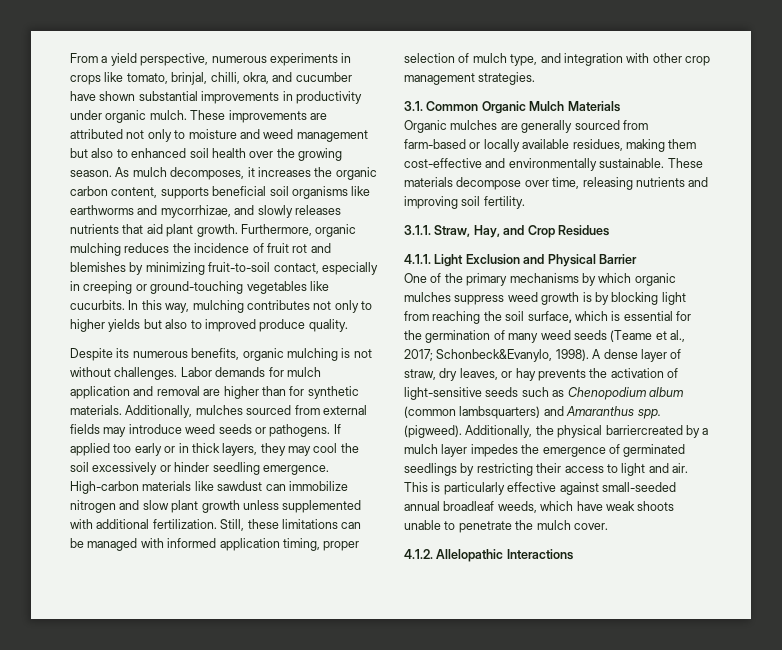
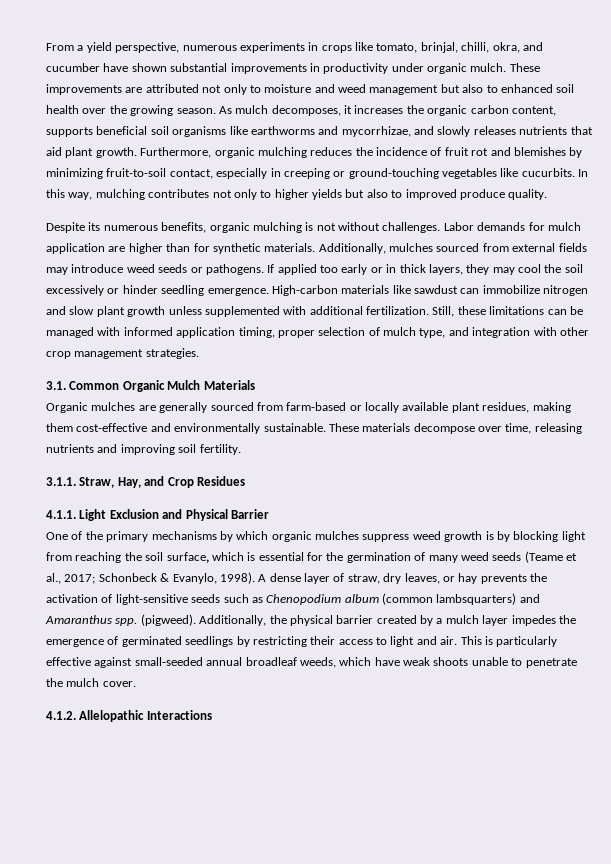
- Labor demands for mulch application and removal are higher than for synthetic materials.
+ Labor demands for mulch application are higher than for synthetic materials.
- Organic mulches are generally sourced from farm-based or locally available residues, making them cost-effective and environmentally sustainable.
+ Organic mulches are generally sourced from farm-based or locally available plant residues, making them cost-effective and environmentally sustainable.
- One of the primary mechanisms by which organic mulches suppress weed growth is by blocking light from reaching the soil surface, which is essential for the germination of many weed seeds (Teame et al., 2017; Schonbeck&Evanylo, 1998).
+ One of the primary mechanisms by which organic mulches suppress weed growth is by blocking light from reaching the soil surface, which is essential for the germination of many weed seeds (Teame et al., 2017; Schonbeck & Evanylo, 1998).
- Additionally, the physical barriercreated by a mulch layer impedes the emergence of germinated seedlings by restricting their access to light and air.
+ Additionally, the physical barrier created by a mulch layer impedes the emergence of germinated seedlings by restricting their access to light and air.

